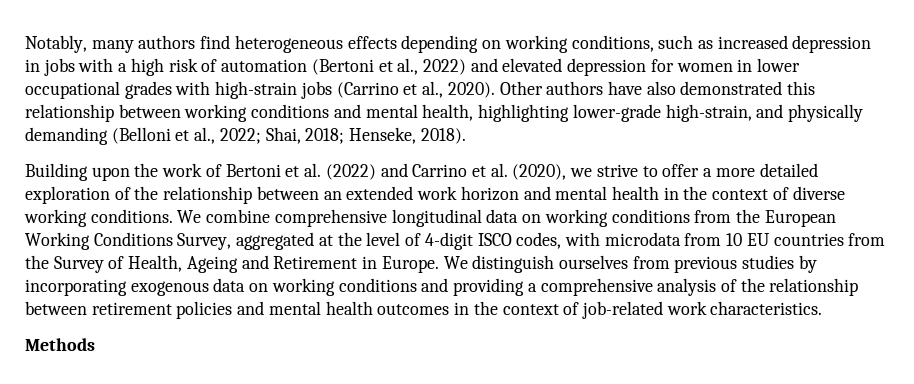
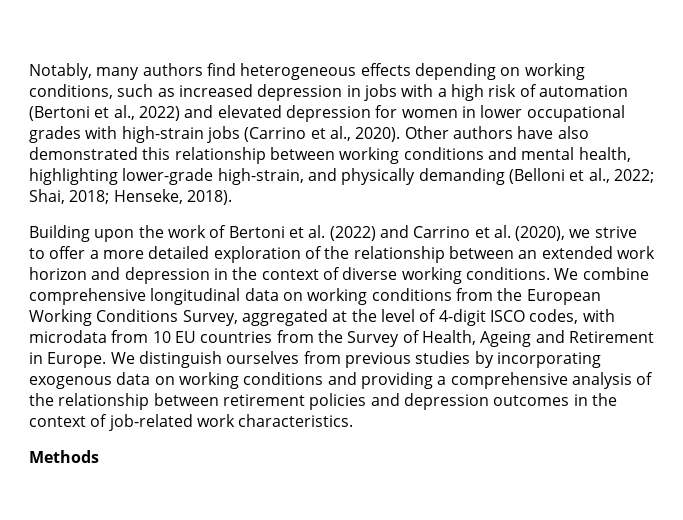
- Building upon the work of Bertoni et al. (2022) and Carrino et al. (2020), we strive to offer a more detailed exploration of the relationship between an extended work horizon and mental health in the context of diverse working conditions.
+ Building upon the work of Bertoni et al. (2022) and Carrino et al. (2020), we strive to offer a more detailed exploration of the relationship between an extended work horizon and depression in the context of diverse working conditions.
- We distinguish ourselves from previous studies by incorporating exogenous data on working conditions and providing a comprehensive analysis of the relationship between retirement policies and mental health outcomes in the context of job-related work characteristics.
+ We distinguish ourselves from previous studies by incorporating exogenous data on working conditions and providing a comprehensive analysis of the relationship between retirement policies and depression outcomes in the context of job-related work characteristics.

